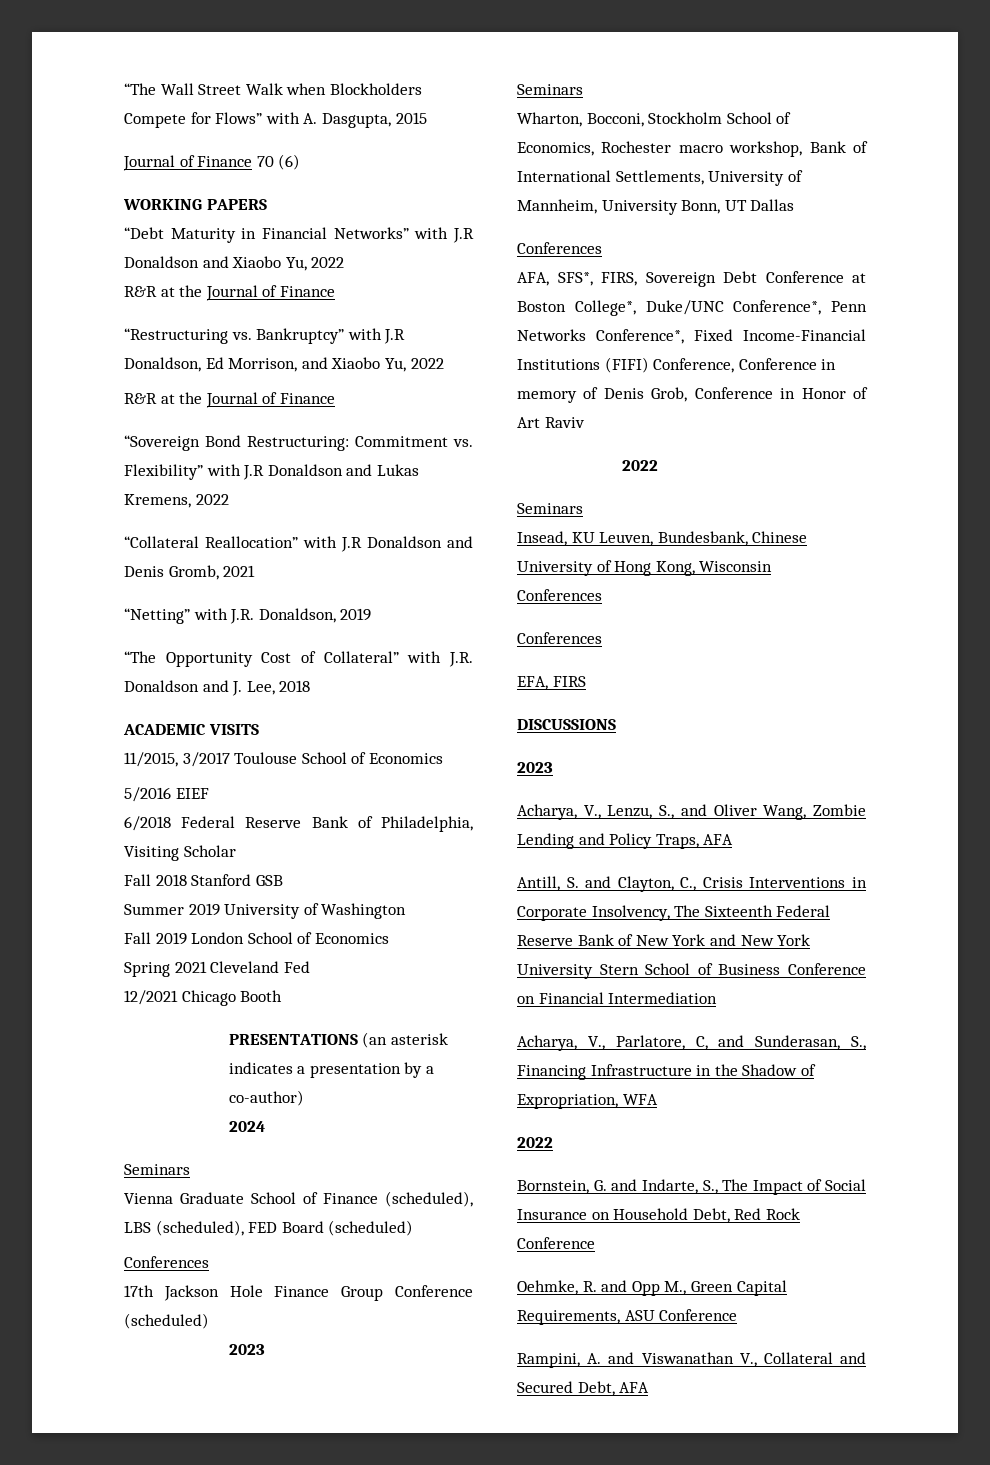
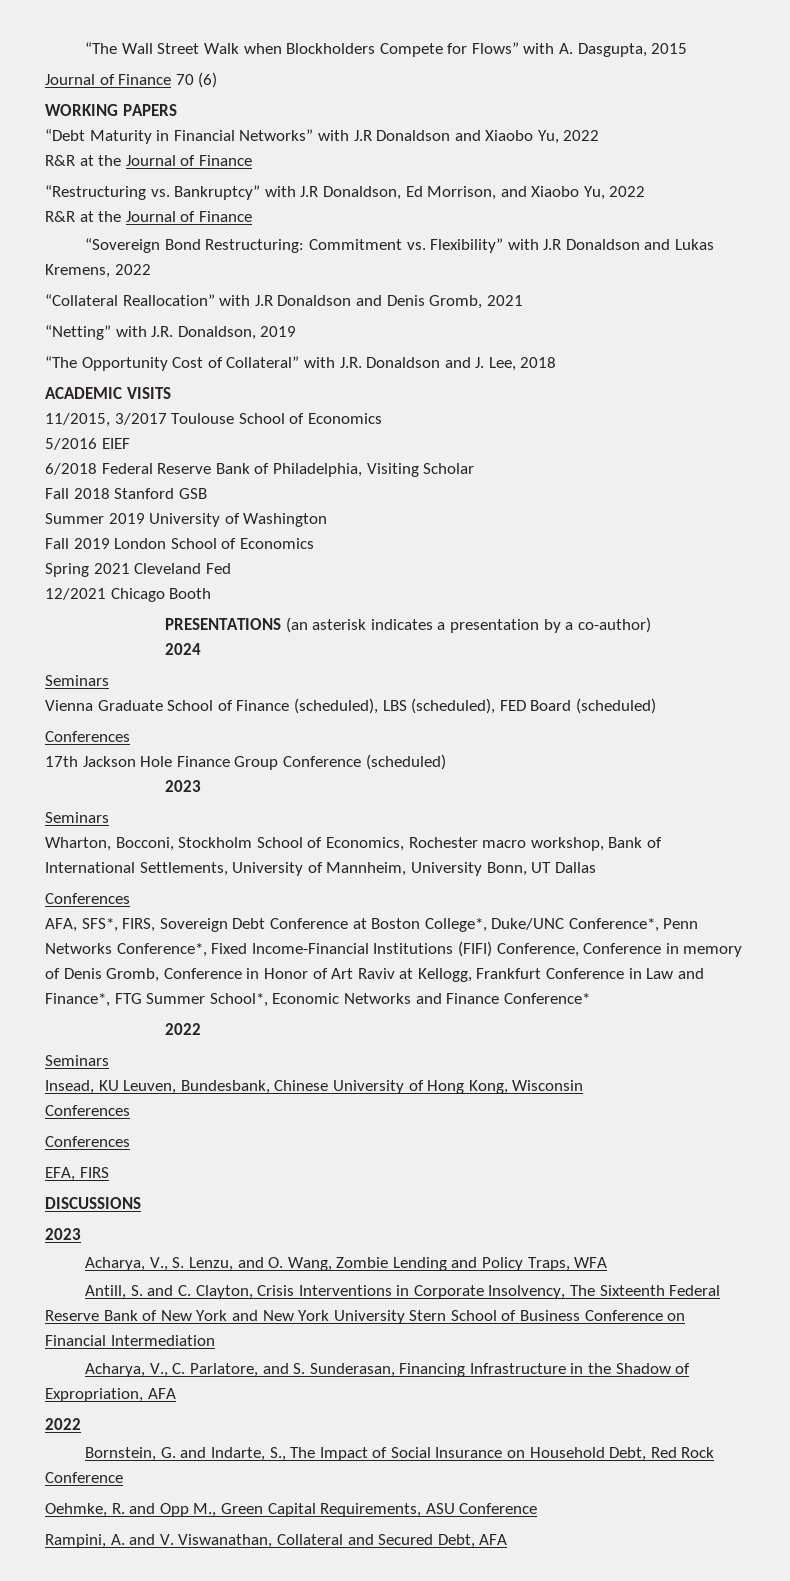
- AFA, SFS*, FIRS, Sovereign Debt Conference at Boston College*, Duke/UNC Conference*, Penn Networks Conference*, Fixed Income-Financial Institutions (FIFI) Conference, Conference in memory of Denis Grob, Conference in Honor of Art Raviv
+ AFA, SFS*, FIRS, Sovereign Debt Conference at Boston College*, Duke/UNC Conference*, Penn Networks Conference*, Fixed Income-Financial Institutions (FIFI) Conference, Conference in memory of Denis Gromb, Conference in Honor of Art Raviv at Kellogg, Frankfurt Conference in Law and Finance*, FTG Summer School*, Economic Networks and Finance Conference*
- Acharya, V., Lenzu, S., and Oliver Wang, Zombie Lending and Policy Traps, AFA
+ Acharya, V., S. Lenzu, and O. Wang, Zombie Lending and Policy Traps, WFA
- Antill, S. and Clayton, C., Crisis Interventions in Corporate Insolvency, The Sixteenth Federal Reserve Bank of New York and New York University Stern School of Business Conference on Financial Intermediation
+ Antill, S. and C. Clayton, Crisis Interventions in Corporate Insolvency, The Sixteenth Federal Reserve Bank of New York and New York University Stern School of Business Conference on Financial Intermediation
- Acharya, V., Parlatore, C, and Sunderasan, S., Financing Infrastructure in the Shadow of Expropriation, WFA
+ Acharya, V., C. Parlatore, and S. Sunderasan, Financing Infrastructure in the Shadow of Expropriation, AFA
- Rampini, A. and Viswanathan V., Collateral and Secured Debt, AFA
+ Rampini, A. and V. Viswanathan, Collateral and Secured Debt, AFA

